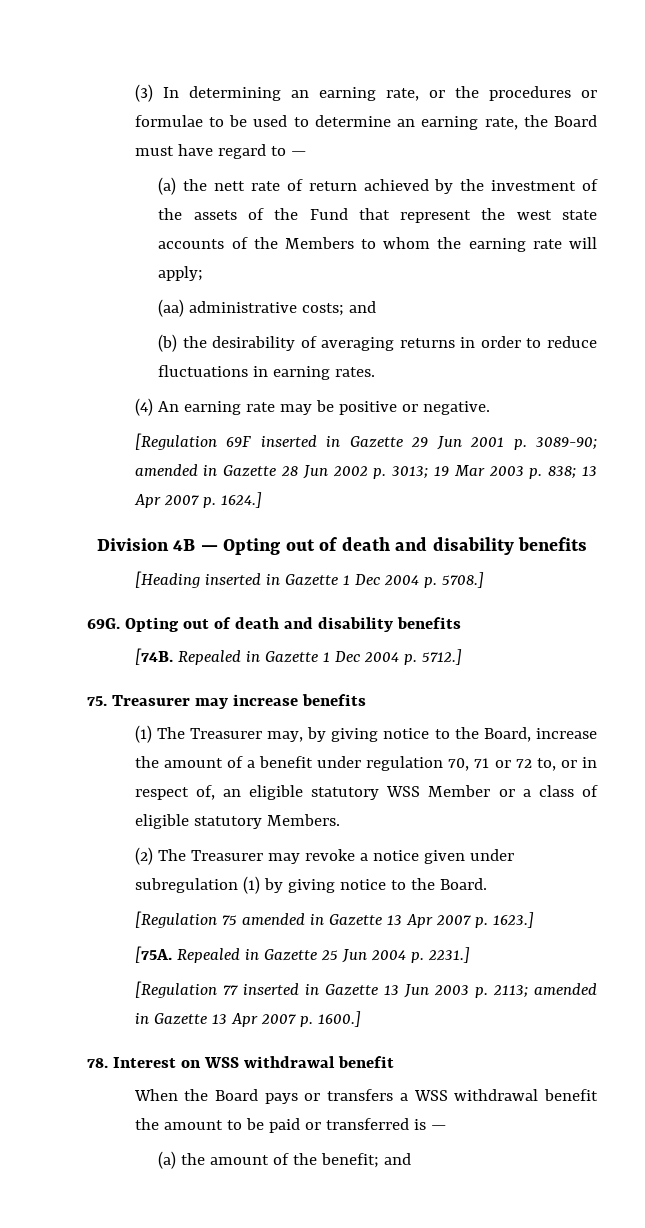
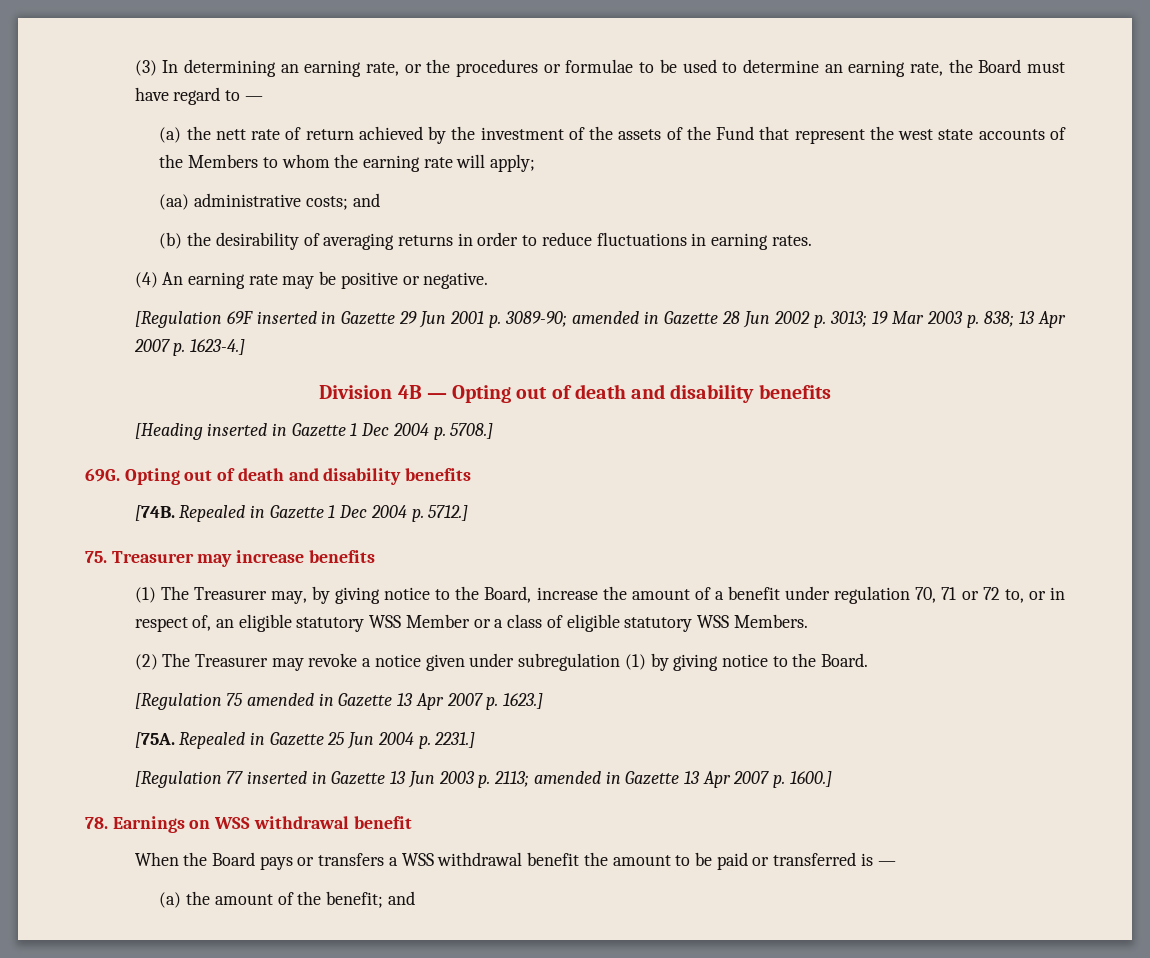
- [Regulation 69F inserted in Gazette 29 Jun 2001 p. 3089-90; amended in Gazette 28 Jun 2002 p. 3013; 19 Mar 2003 p. 838; 13 Apr 2007 p. 1624.]
+ [Regulation 69F inserted in Gazette 29 Jun 2001 p. 3089-90; amended in Gazette 28 Jun 2002 p. 3013; 19 Mar 2003 p. 838; 13 Apr 2007 p. 1623-4.]
- (1) The Treasurer may, by giving notice to the Board, increase the amount of a benefit under regulation 70, 71 or 72 to, or in respect of, an eligible statutory WSS Member or a class of eligible statutory Members.
+ (1) The Treasurer may, by giving notice to the Board, increase the amount of a benefit under regulation 70, 71 or 72 to, or in respect of, an eligible statutory WSS Member or a class of eligible statutory WSS Members.
- 78. Interest on WSS withdrawal benefit
+ 78. Earnings on WSS withdrawal benefit

